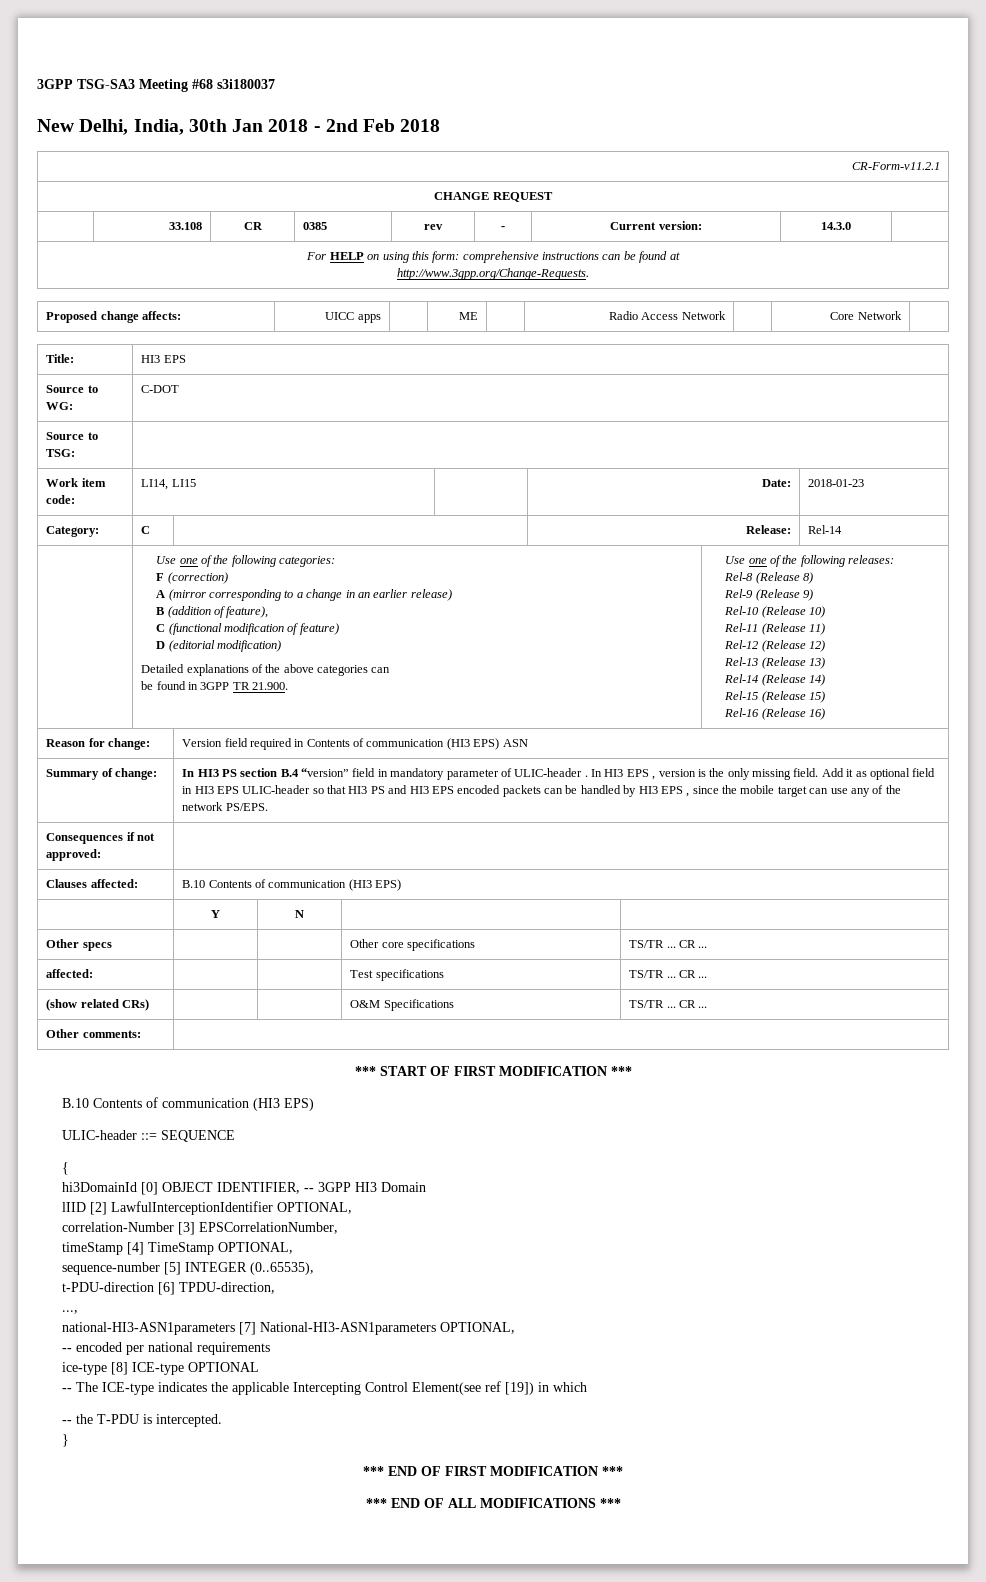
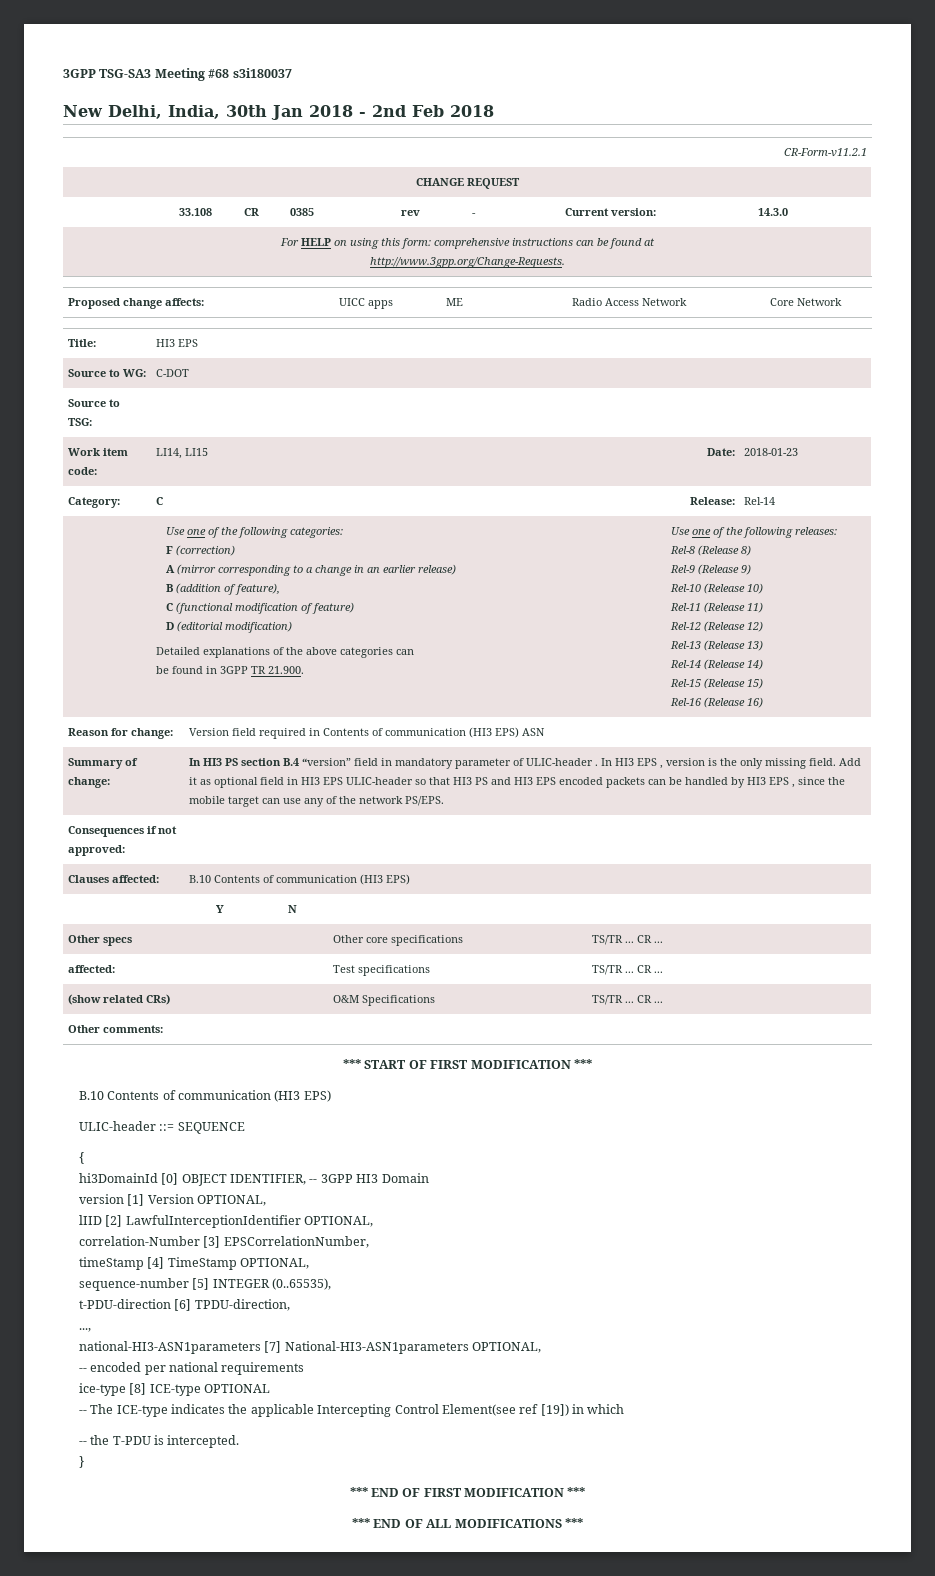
+ version [1] Version OPTIONAL,

